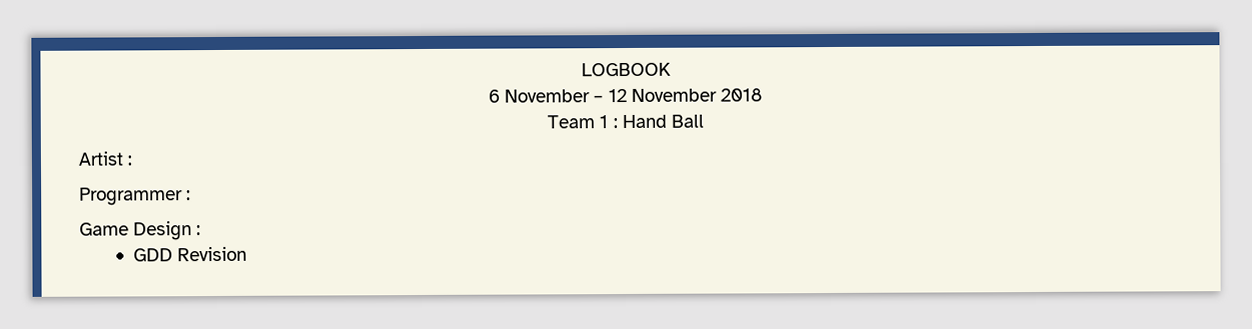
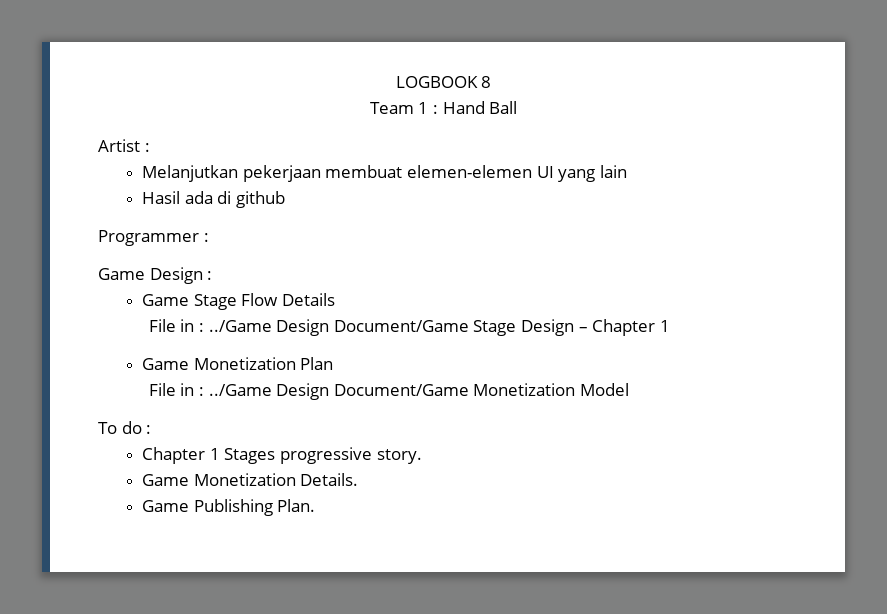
- LOGBOOK
- 6 November – 12 November 2018
+ LOGBOOK 8
+ Melanjutkan pekerjaan membuat elemen-elemen UI yang lain
+ Hasil ada di github
- GDD Revision
+ Game Stage Flow Details
+ File in : ../Game Design Document/Game Stage Design – Chapter 1
+ Game Monetization Plan
+ File in : ../Game Design Document/Game Monetization Model
+ To do :
+ Chapter 1 Stages progressive story.
+ Game Monetization Details.
+ Game Publishing Plan.

